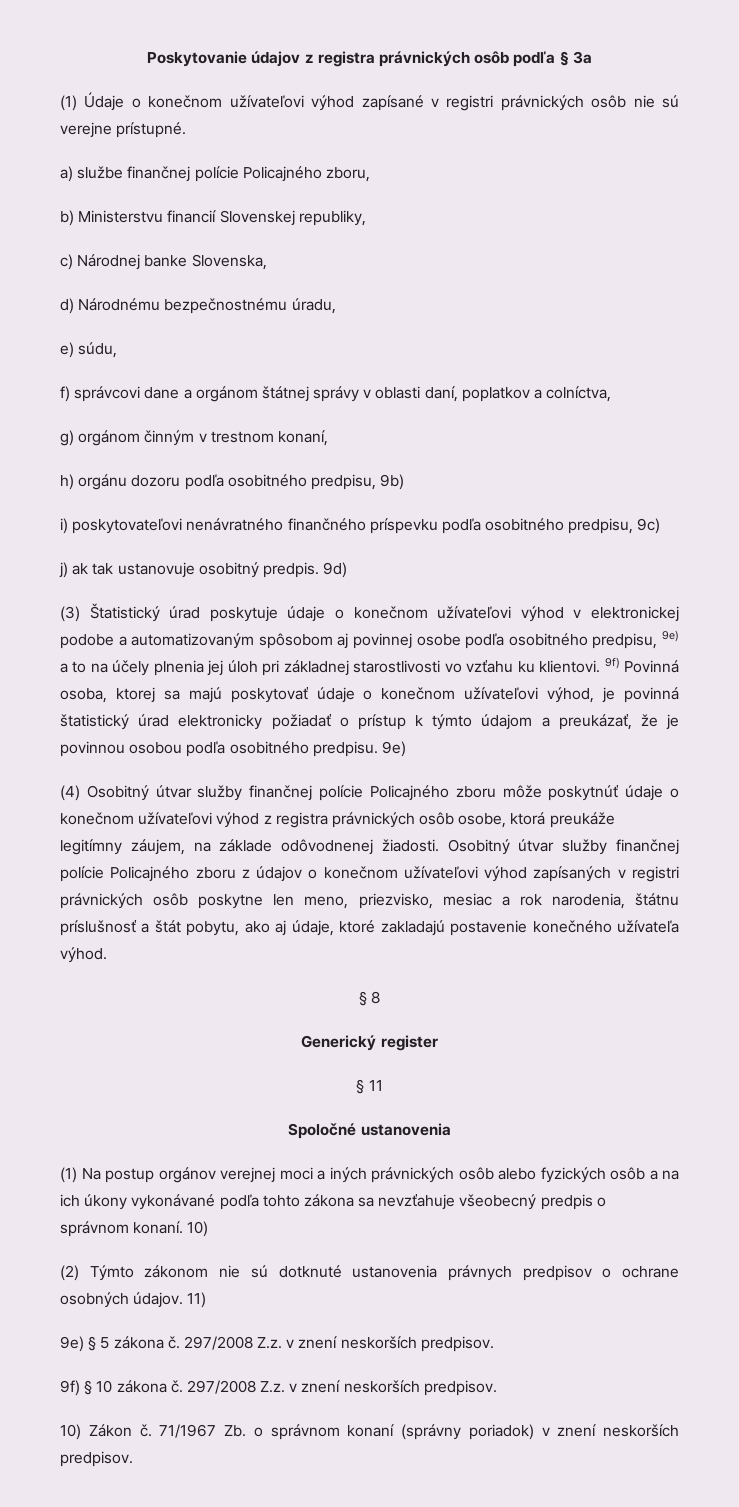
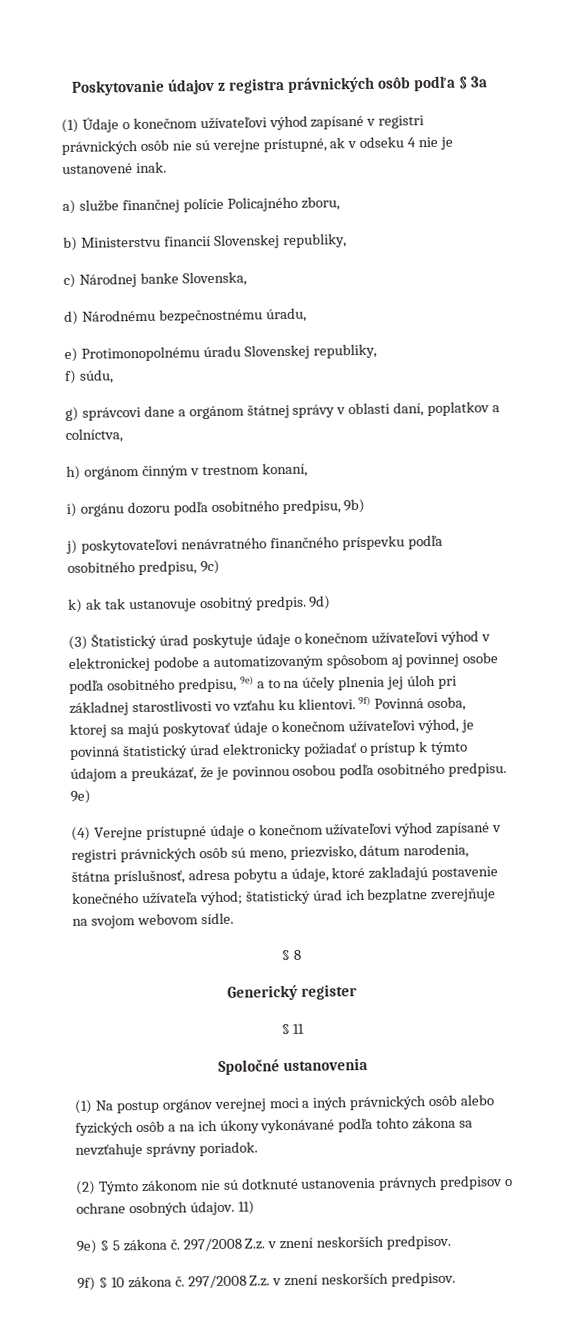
- (1) Údaje o konečnom užívateľovi výhod zapísané v registri právnických osôb nie sú verejne prístupné.
+ (1) Údaje o konečnom užívateľovi výhod zapísané v registri právnických osôb nie sú verejne prístupné, ak v odseku 4 nie je ustanovené inak.
- e) súdu,
+ e) Protimonopolnému úradu Slovenskej republiky,
+ f) súdu,
- f) správcovi dane a orgánom štátnej správy v oblasti daní, poplatkov a colníctva,
+ g) správcovi dane a orgánom štátnej správy v oblasti daní, poplatkov a colníctva,
- g) orgánom činným v trestnom konaní,
+ h) orgánom činným v trestnom konaní,
- h) orgánu dozoru podľa osobitného predpisu, 9b)
+ i) orgánu dozoru podľa osobitného predpisu, 9b)
- i) poskytovateľovi nenávratného finančného príspevku podľa osobitného predpisu, 9c)
+ j) poskytovateľovi nenávratného finančného príspevku podľa osobitného predpisu, 9c)
- j) ak tak ustanovuje osobitný predpis.
+ k) ak tak ustanovuje osobitný predpis.
- (4) Osobitný útvar služby finančnej polície Policajného zboru môže poskytnúť údaje o konečnom užívateľovi výhod z registra právnických osôb osobe, ktorá preukáže legitímny záujem, na základe odôvodnenej žiadosti. Osobitný útvar služby finančnej polície Policajného zboru z údajov o konečnom užívateľovi výhod zapísaných v registri právnických osôb poskytne len meno, priezvisko, mesiac a rok narodenia, štátnu príslušnosť a štát pobytu, ako aj údaje, ktoré zakladajú postavenie konečného užívateľa výhod.
+ (4) Verejne prístupné údaje o konečnom užívateľovi výhod zapísané v registri právnických osôb sú meno, priezvisko, dátum narodenia, štátna príslušnosť, adresa pobytu a údaje, ktoré zakladajú postavenie konečného užívateľa výhod; štatistický úrad ich bezplatne zverejňuje na svojom webovom sídle.
- (1) Na postup orgánov verejnej moci a iných právnických osôb alebo fyzických osôb a na ich úkony vykonávané podľa tohto zákona sa nevzťahuje všeobecný predpis o správnom konaní. 10)
+ (1) Na postup orgánov verejnej moci a iných právnických osôb alebo fyzických osôb a na ich úkony vykonávané podľa tohto zákona sa nevzťahuje správny poriadok.
- 10) Zákon č. 71/1967 Zb. o správnom konaní (správny poriadok) v znení neskorších predpisov.

